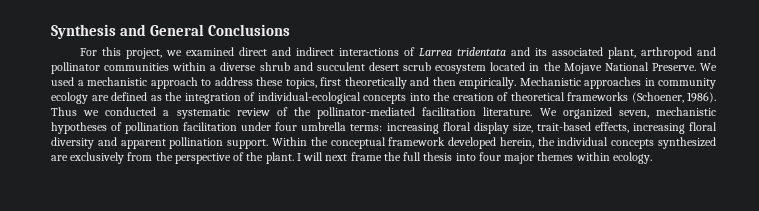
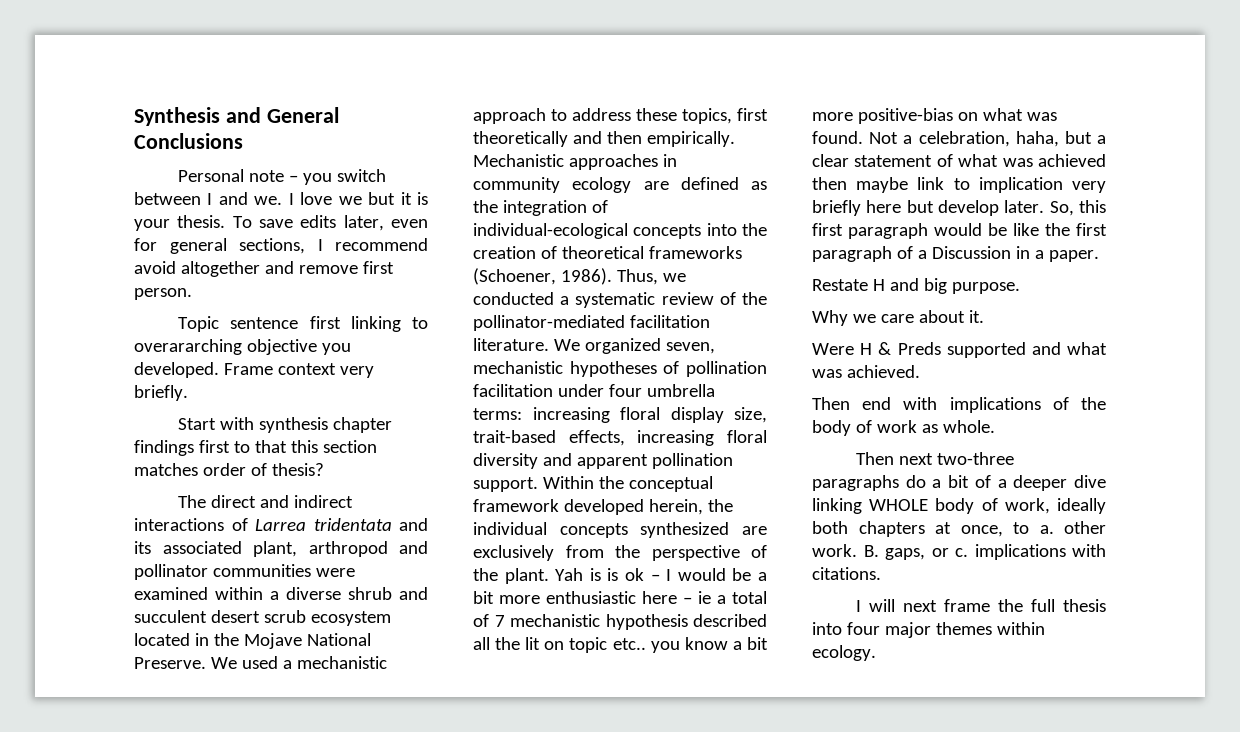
- For this project, we examined direct and indirect interactions of Larrea tridentata and its associated plant, arthropod and pollinator communities within a diverse shrub and succulent desert scrub ecosystem located in the Mojave National Preserve.
+ Personal note – you switch between I and we. I love we but it is your thesis. To save edits later, even for general sections, I recommend avoid altogether and remove first person.
+ Topic sentence first linking to overararching objective you developed. Frame context very briefly.
+ Start with synthesis chapter findings first to that this section matches order of thesis?
+ The direct and indirect interactions of Larrea tridentata and its associated plant, arthropod and pollinator communities were examined within a diverse shrub and succulent desert scrub ecosystem located in the Mojave National Preserve.
- Thus we conducted a systematic review of the pollinator-mediated facilitation literature.
+ Thus, we conducted a systematic review of the pollinator-mediated facilitation literature.
- Within the conceptual framework developed herein, the individual concepts synthesized are exclusively from the perspective of the plant. I will next frame the full thesis into four major themes within ecology.
+ Within the conceptual framework developed herein, the individual concepts synthesized are exclusively from the perspective of the plant. Yah is is ok – I would be a bit more enthusiastic here – ie a total of 7 mechanistic hypothesis described all the lit on topic etc.. you know a bit more positive-bias on what was found. Not a celebration, haha, but a clear statement of what was achieved then maybe link to implication very briefly here but develop later. So, this first paragraph would be like the first paragraph of a Discussion in a paper.
+ Restate H and big purpose.
+ Why we care about it.
+ Were H & Preds supported and what was achieved.
+ Then end with implications of the body of work as whole.
+ Then next two-three paragraphs do a bit of a deeper dive linking WHOLE body of work, ideally both chapters at once, to a. other work. B. gaps, or c. implications with citations.
+ I will next frame the full thesis into four major themes within ecology.

